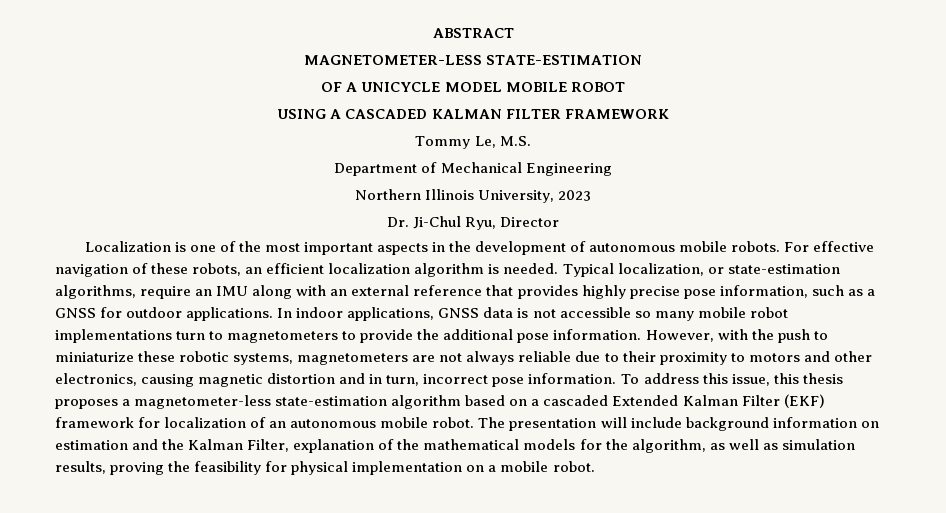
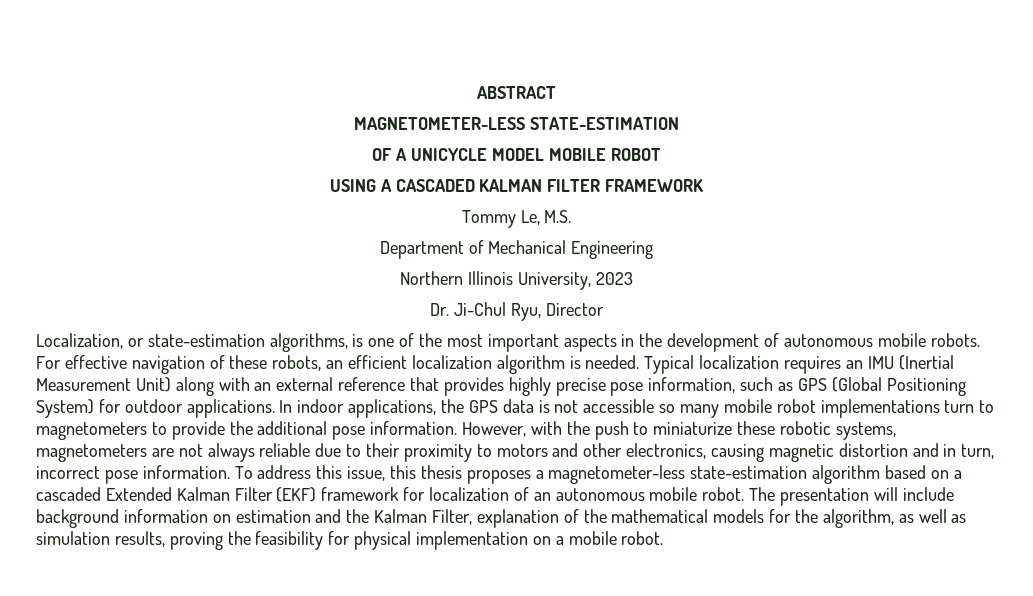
- Localization is one of the most important aspects in the development of autonomous mobile robots.
+ Localization, or state-estimation algorithms, is one of the most important aspects in the development of autonomous mobile robots.
- Typical localization, or state-estimation algorithms, require an IMU along with an external reference that provides highly precise pose information, such as a GNSS for outdoor applications.
+ Typical localization requires an IMU (Inertial Measurement Unit) along with an external reference that provides highly precise pose information, such as GPS (Global Positioning System) for outdoor applications.
- In indoor applications, GNSS data is not accessible so many mobile robot implementations turn to magnetometers to provide the additional pose information.
+ In indoor applications, the GPS data is not accessible so many mobile robot implementations turn to magnetometers to provide the additional pose information.

